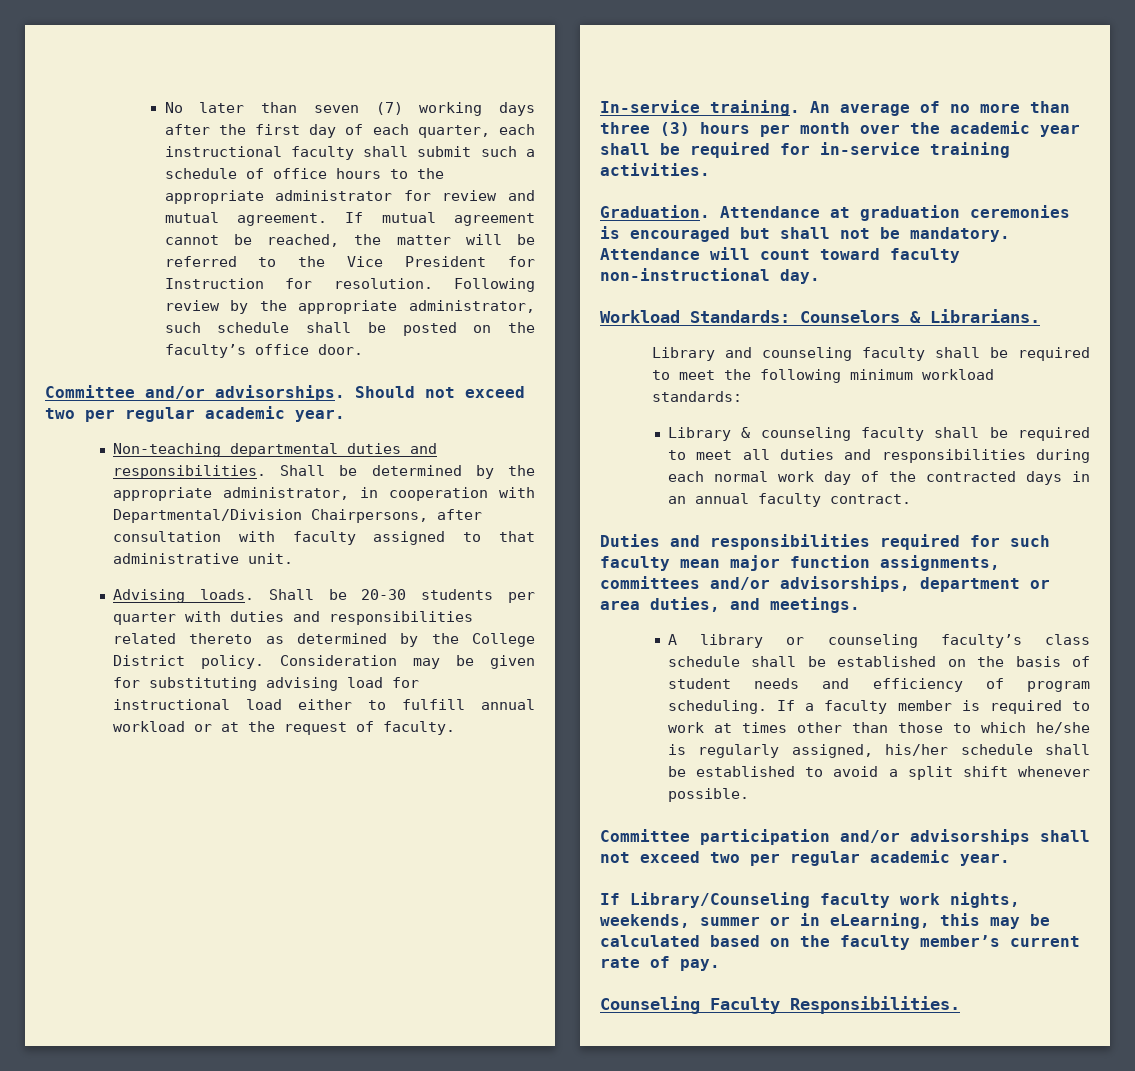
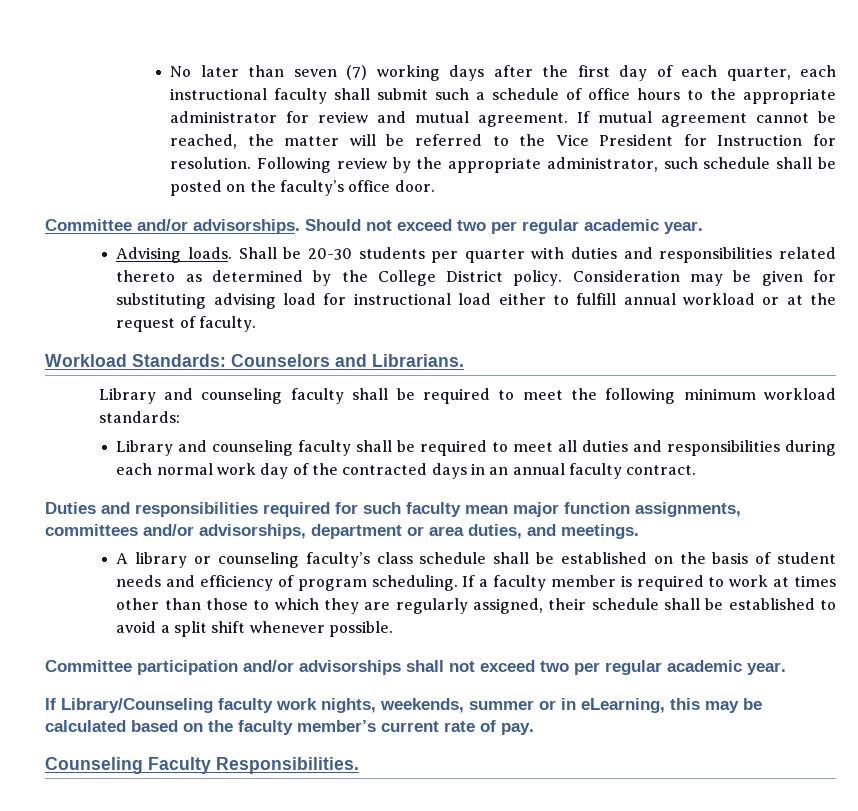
- Non-teaching departmental duties and responsibilities. Shall be determined by the appropriate administrator, in cooperation with Departmental/Division Chairpersons, after consultation with faculty assigned to that administrative unit.
- In-service training. An average of no more than three (3) hours per month over the academic year shall be required for in-service training activities.
- Graduation. Attendance at graduation ceremonies is encouraged but shall not be mandatory. Attendance will count toward faculty non-instructional day.
- Workload Standards: Counselors & Librarians.
+ Workload Standards: Counselors and Librarians.
- Library & counseling faculty shall be required to meet all duties and responsibilities during each normal work day of the contracted days in an annual faculty contract.
+ Library and counseling faculty shall be required to meet all duties and responsibilities during each normal work day of the contracted days in an annual faculty contract.
- If a faculty member is required to work at times other than those to which he/she is regularly assigned, his/her schedule shall be established to avoid a split shift whenever possible.
+ If a faculty member is required to work at times other than those to which they are regularly assigned, their schedule shall be established to avoid a split shift whenever possible.

